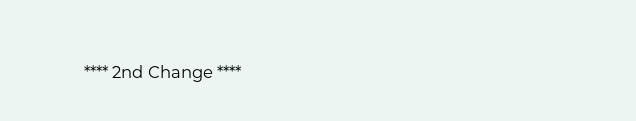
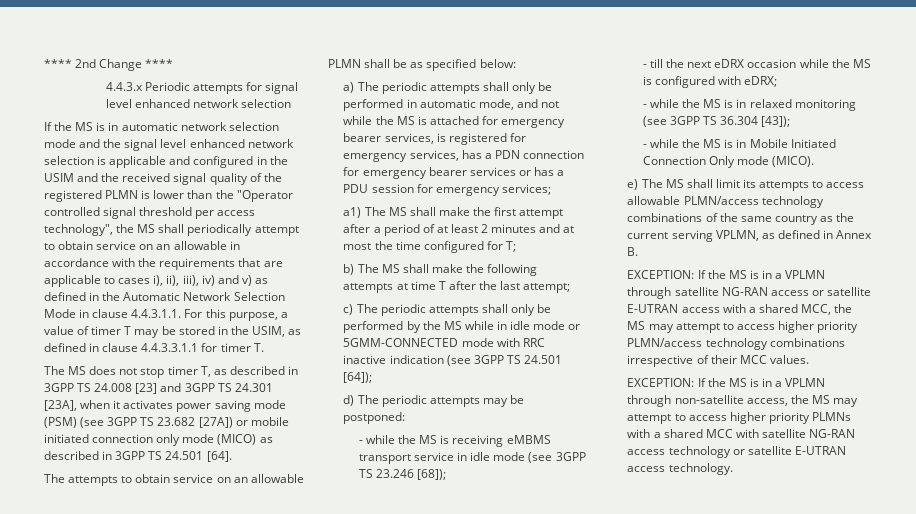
+ 4.4.3.x Periodic attempts for signal level enhanced network selection
+ If the MS is in automatic network selection mode and the signal level enhanced network selection is applicable and configured in the USIM and the received signal quality of the registered PLMN is lower than the "Operator controlled signal threshold per access technology", the MS shall periodically attempt to obtain service on an allowable in accordance with the requirements that are applicable to cases i), ii), iii), iv) and v) as defined in the Automatic Network Selection Mode in clause 4.4.3.1.1. For this purpose, a value of timer T may be stored in the USIM, as defined in clause 4.4.3.3.1.1 for timer T.
+ The MS does not stop timer T, as described in 3GPP TS 24.008 [23] and 3GPP TS 24.301 [23A], when it activates power saving mode (PSM) (see 3GPP TS 23.682 [27A]) or mobile initiated connection only mode (MICO) as described in 3GPP TS 24.501 [64].
+ The attempts to obtain service on an allowable PLMN shall be as specified below:
+ a) The periodic attempts shall only be performed in automatic mode, and not while the MS is attached for emergency bearer services, is registered for emergency services, has a PDN connection for emergency bearer services or has a PDU session for emergency services;
+ a1) The MS shall make the first attempt after a period of at least 2 minutes and at most the time configured for T;
+ b) The MS shall make the following attempts at time T after the last attempt;
+ c) The periodic attempts shall only be performed by the MS while in idle mode or 5GMM-CONNECTED mode with RRC inactive indication (see 3GPP TS 24.501 [64]);
+ d) The periodic attempts may be postponed:
+ - while the MS is receiving eMBMS transport service in idle mode (see 3GPP TS 23.246 [68]);
+ - till the next eDRX occasion while the MS is configured with eDRX;
+ - while the MS is in relaxed monitoring (see 3GPP TS 36.304 [43]);
+ - while the MS is in Mobile Initiated Connection Only mode (MICO).
+ e) The MS shall limit its attempts to access allowable PLMN/access technology combinations of the same country as the current serving VPLMN, as defined in Annex B.
+ EXCEPTION: If the MS is in a VPLMN through satellite NG-RAN access or satellite E-UTRAN access with a shared MCC, the MS may attempt to access higher priority PLMN/access technology combinations irrespective of their MCC values.
+ EXCEPTION: If the MS is in a VPLMN through non-satellite access, the MS may attempt to access higher priority PLMNs with a shared MCC with satellite NG-RAN access technology or satellite E-UTRAN access technology.

